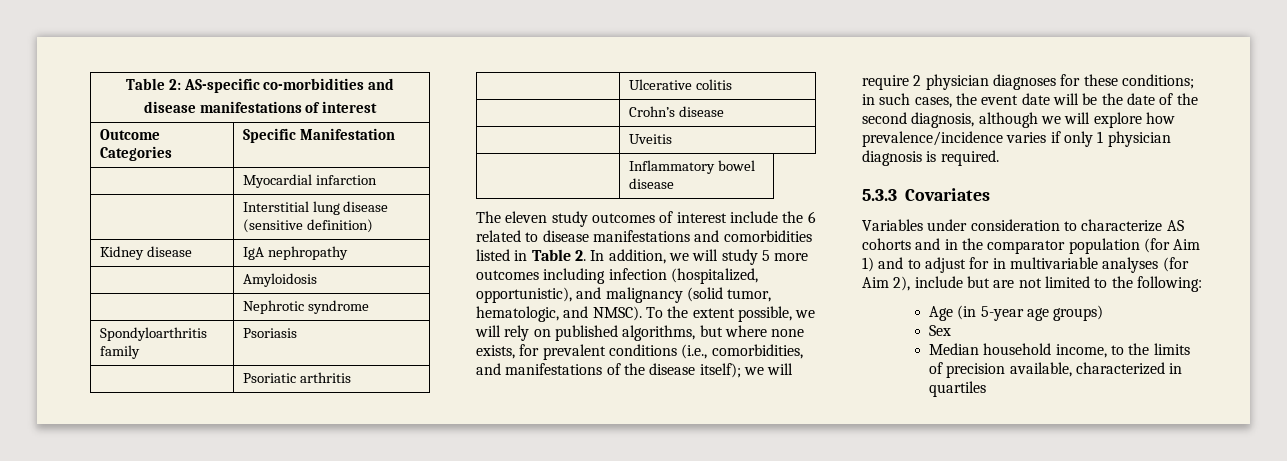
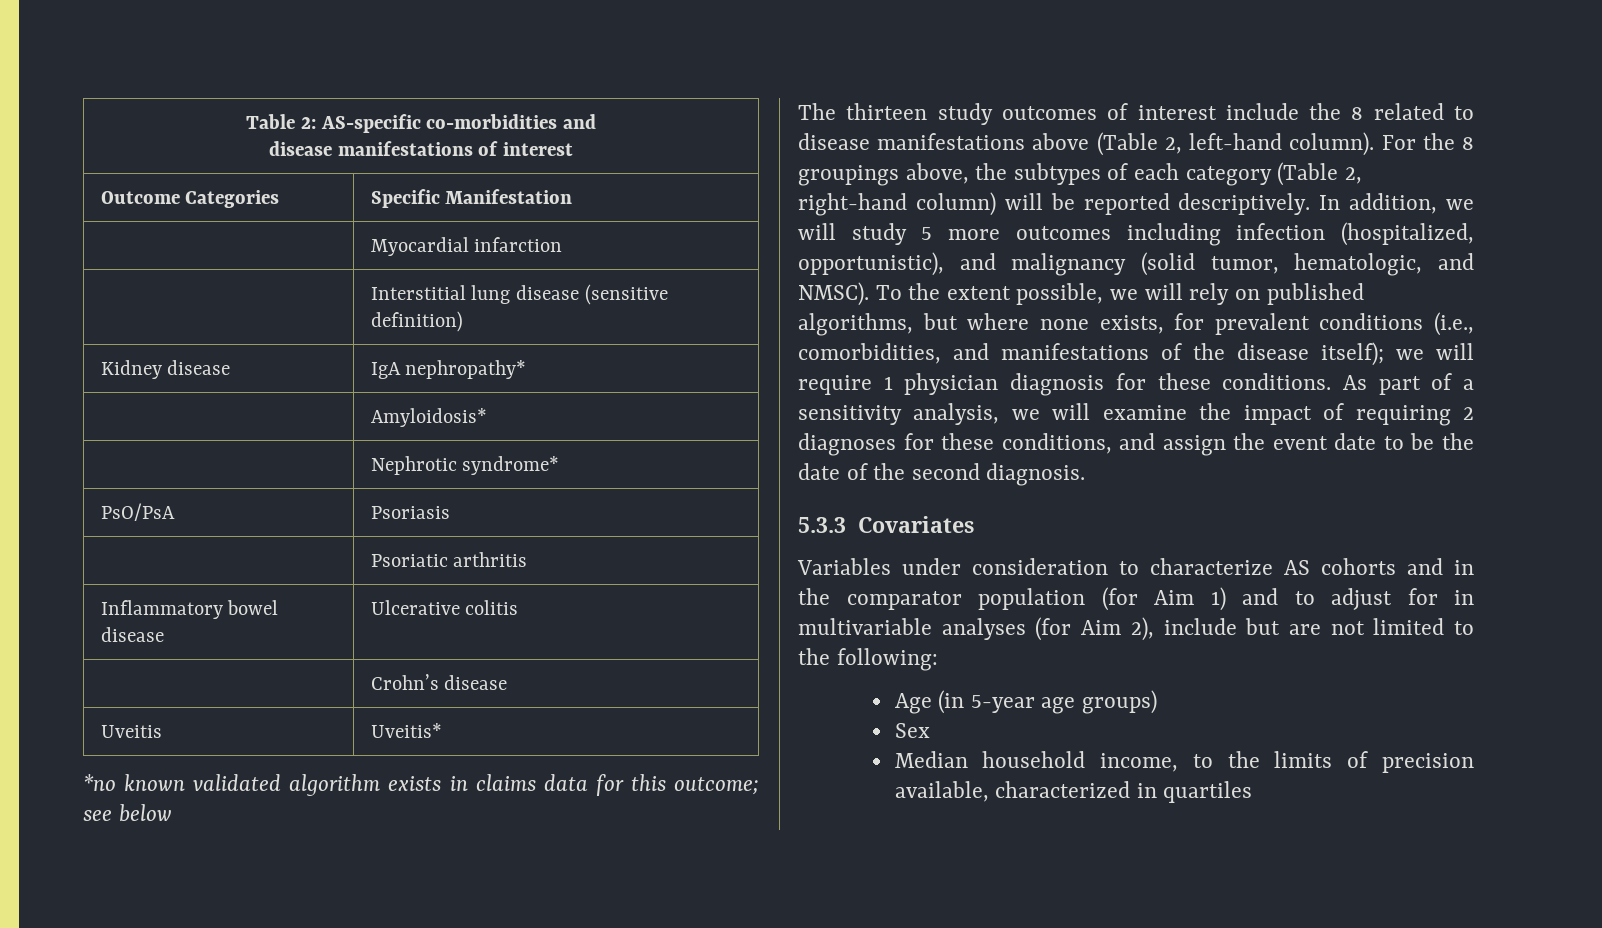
- Kidney disease | IgA nephropathy
- | Amyloidosis
+ Kidney disease | IgA nephropathy*
+ | Amyloidosis*
- | Nephrotic syndrome
- Spondyloarthritis family | Psoriasis
+ | Nephrotic syndrome*
+ PsO/PsA | Psoriasis
- | Ulcerative colitis
+ Inflammatory bowel disease | Ulcerative colitis
- | Uveitis
- | Inflammatory bowel disease
+ Uveitis | Uveitis*
+ *no known validated algorithm exists in claims data for this outcome; see below
- The eleven study outcomes of interest include the 6 related to disease manifestations and comorbidities listed in Table 2. In addition, we will study 5 more outcomes including infection (hospitalized, opportunistic), and malignancy (solid tumor, hematologic, and NMSC).
+ The thirteen study outcomes of interest include the 8 related to disease manifestations above (Table 2, left-hand column). For the 8 groupings above, the subtypes of each category (Table 2, right-hand column) will be reported descriptively. In addition, we will study 5 more outcomes including infection (hospitalized, opportunistic), and malignancy (solid tumor, hematologic, and NMSC).
- To the extent possible, we will rely on published algorithms, but where none exists, for prevalent conditions (i.e., comorbidities, and manifestations of the disease itself); we will require 2 physician diagnoses for these conditions; in such cases, the event date will be the date of the second diagnosis, although we will explore how prevalence/incidence varies if only 1 physician diagnosis is required.
+ To the extent possible, we will rely on published algorithms, but where none exists, for prevalent conditions (i.e., comorbidities, and manifestations of the disease itself); we will require 1 physician diagnosis for these conditions. As part of a sensitivity analysis, we will examine the impact of requiring 2 diagnoses for these conditions, and assign the event date to be the date of the second diagnosis.

